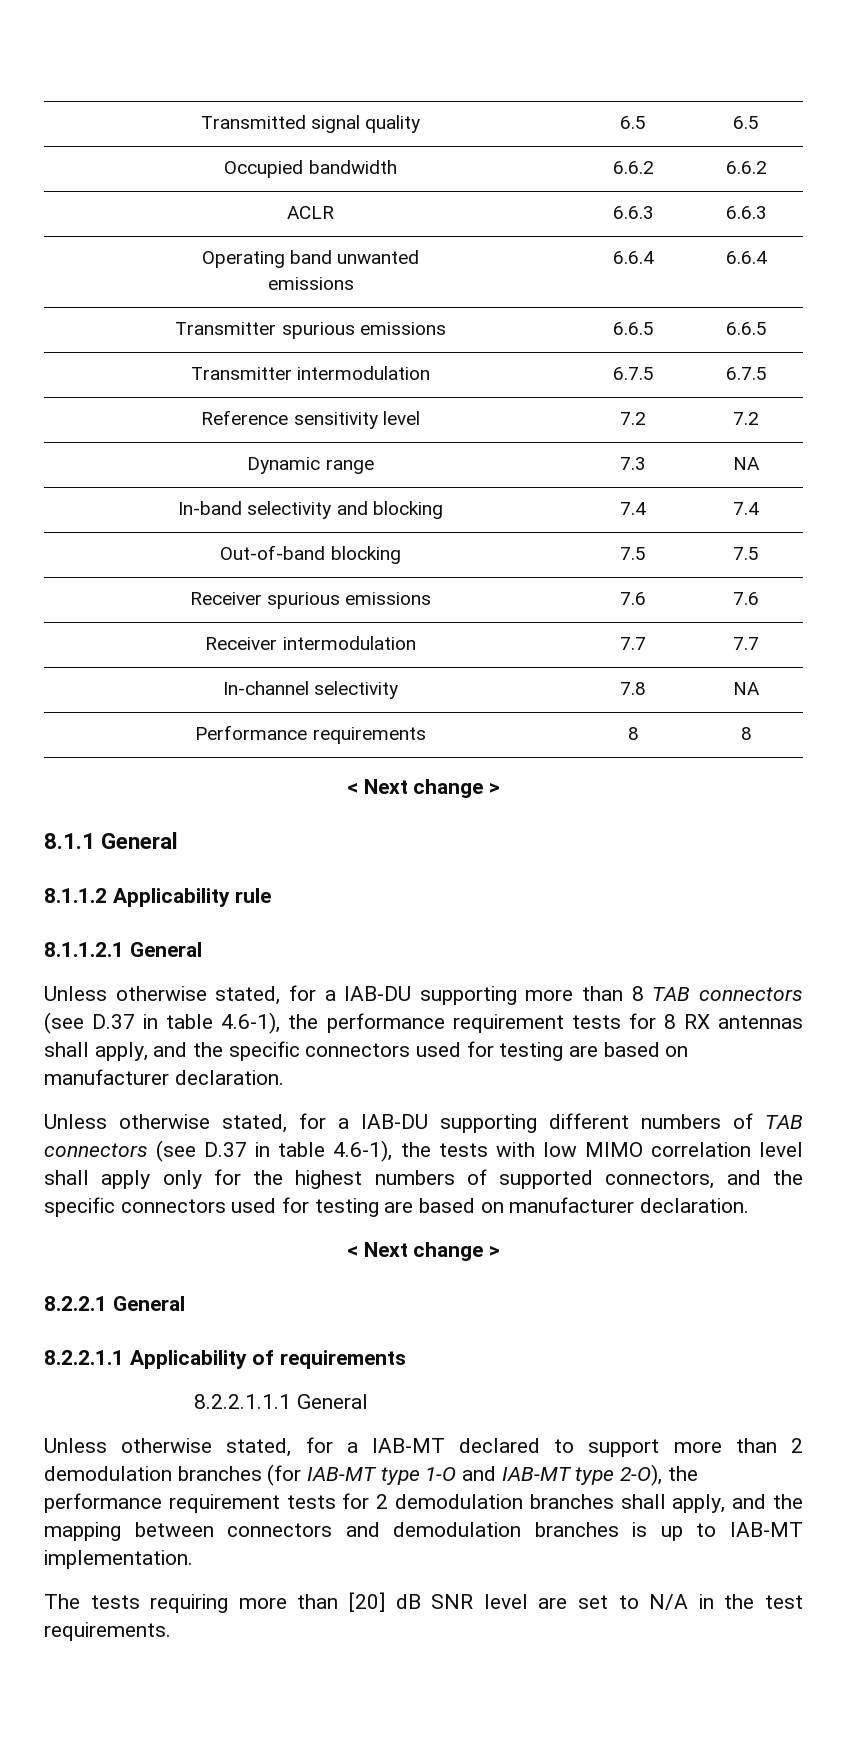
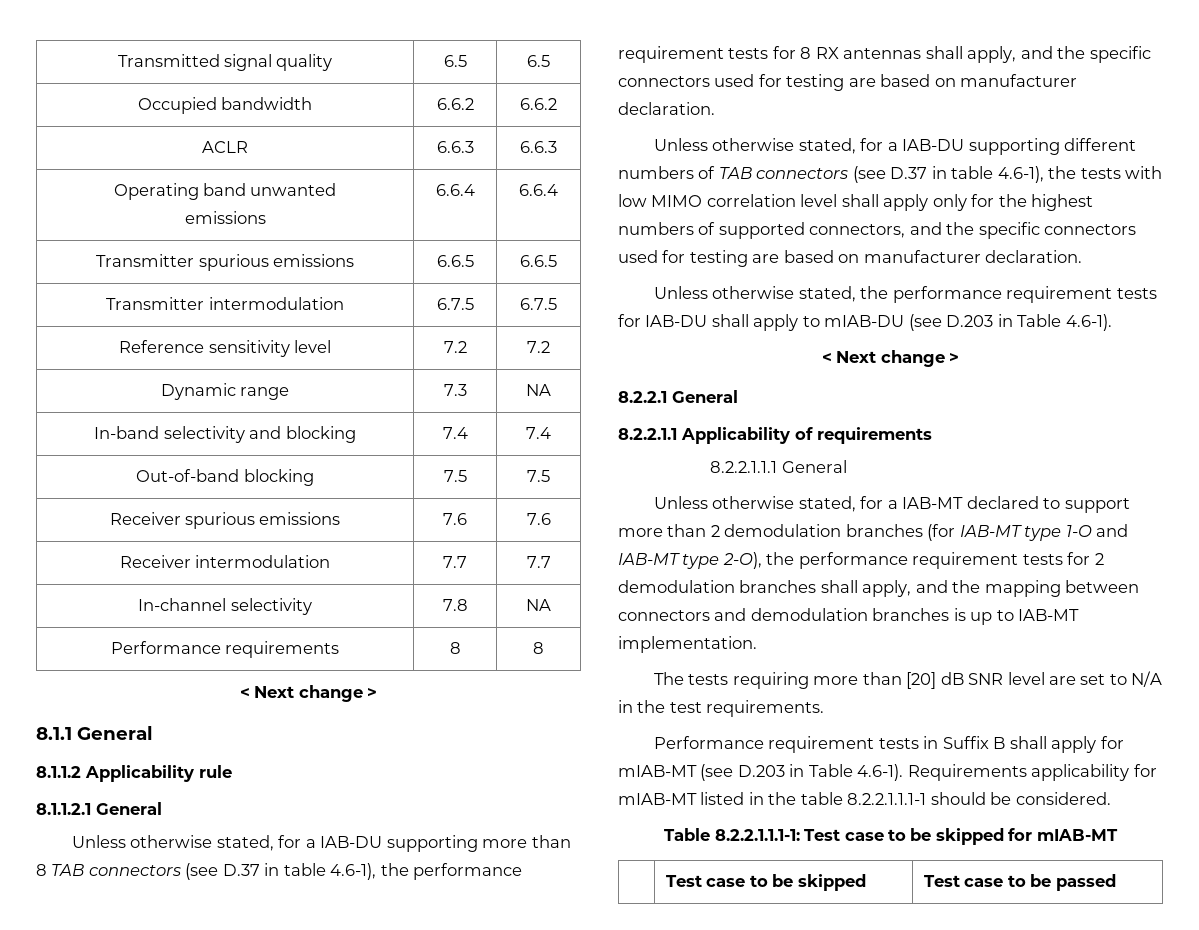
+ Unless otherwise stated, the performance requirement tests for IAB-DU shall apply to mIAB-DU (see D.203 in Table 4.6-1).
+ Performance requirement tests in Suffix B shall apply for mIAB-MT (see D.203 in Table 4.6-1). Requirements applicability for mIAB-MT listed in the table 8.2.2.1.1.1-1 should be considered.
+ Table 8.2.2.1.1.1-1: Test case to be skipped for mIAB-MT
+ | Test case to be skipped | Test case to be passed

